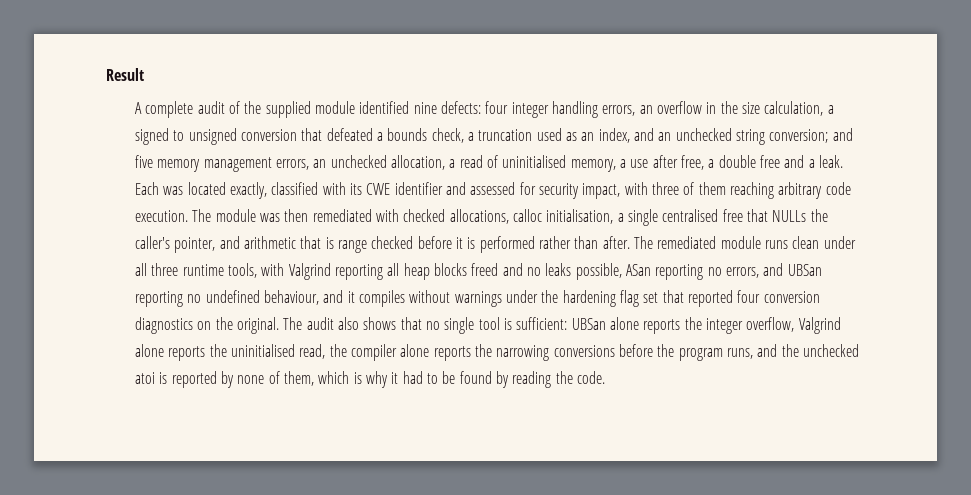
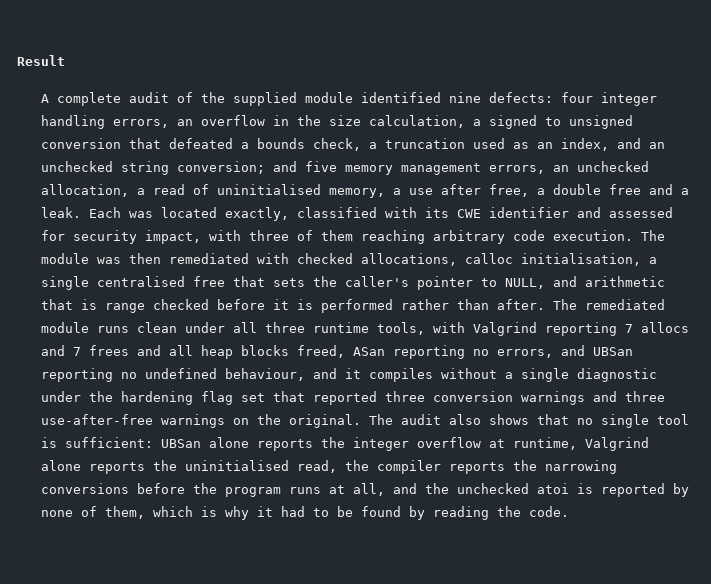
- The module was then remediated with checked allocations, calloc initialisation, a single centralised free that NULLs the caller's pointer, and arithmetic that is range checked before it is performed rather than after.
+ The module was then remediated with checked allocations, calloc initialisation, a single centralised free that sets the caller's pointer to NULL, and arithmetic that is range checked before it is performed rather than after.
- The remediated module runs clean under all three runtime tools, with Valgrind reporting all heap blocks freed and no leaks possible, ASan reporting no errors, and UBSan reporting no undefined behaviour, and it compiles without warnings under the hardening flag set that reported four conversion diagnostics on the original.
+ The remediated module runs clean under all three runtime tools, with Valgrind reporting 7 allocs and 7 frees and all heap blocks freed, ASan reporting no errors, and UBSan reporting no undefined behaviour, and it compiles without a single diagnostic under the hardening flag set that reported three conversion warnings and three use-after-free warnings on the original.
- The audit also shows that no single tool is sufficient: UBSan alone reports the integer overflow, Valgrind alone reports the uninitialised read, the compiler alone reports the narrowing conversions before the program runs, and the unchecked atoi is reported by none of them, which is why it had to be found by reading the code.
+ The audit also shows that no single tool is sufficient: UBSan alone reports the integer overflow at runtime, Valgrind alone reports the uninitialised read, the compiler reports the narrowing conversions before the program runs at all, and the unchecked atoi is reported by none of them, which is why it had to be found by reading the code.

